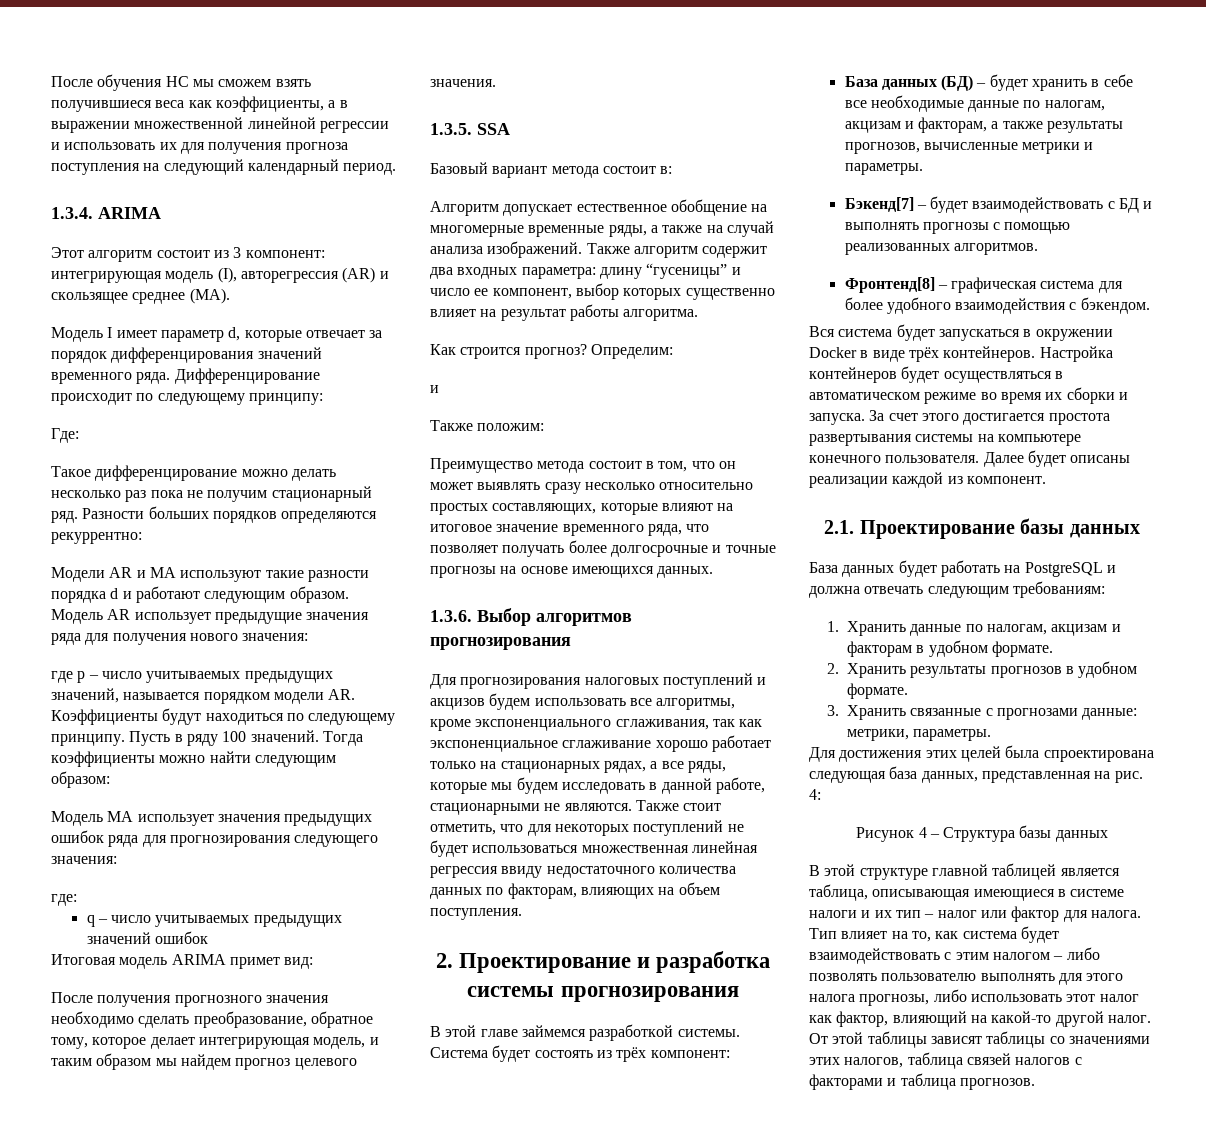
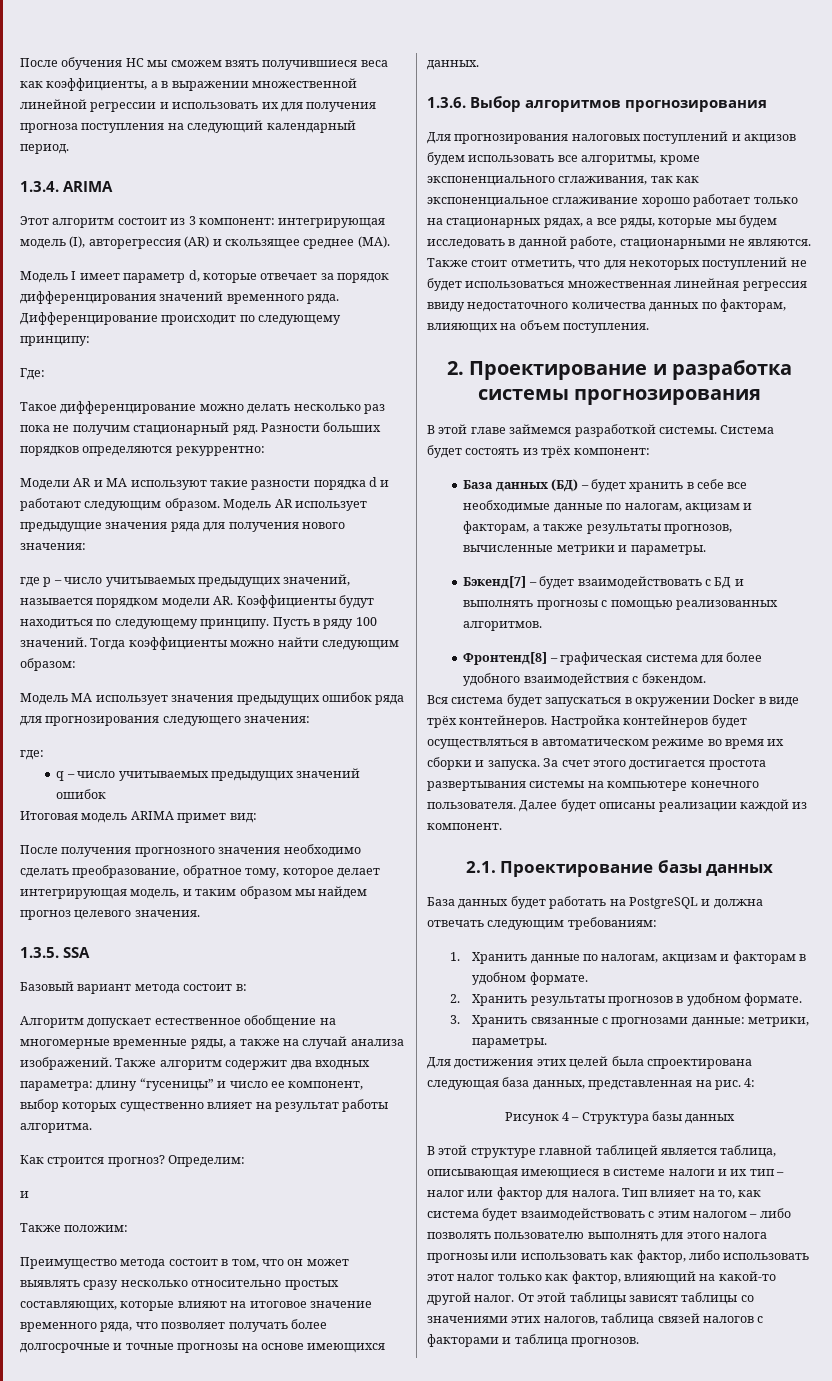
- Тип влияет на то, как система будет взаимодействовать с этим налогом – либо позволять пользователю выполнять для этого налога прогнозы, либо использовать этот налог как фактор, влияющий на какой-то другой налог.
+ Тип влияет на то, как система будет взаимодействовать с этим налогом – либо позволять пользователю выполнять для этого налога прогнозы или использовать как фактор, либо использовать этот налог только как фактор, влияющий на какой-то другой налог.

